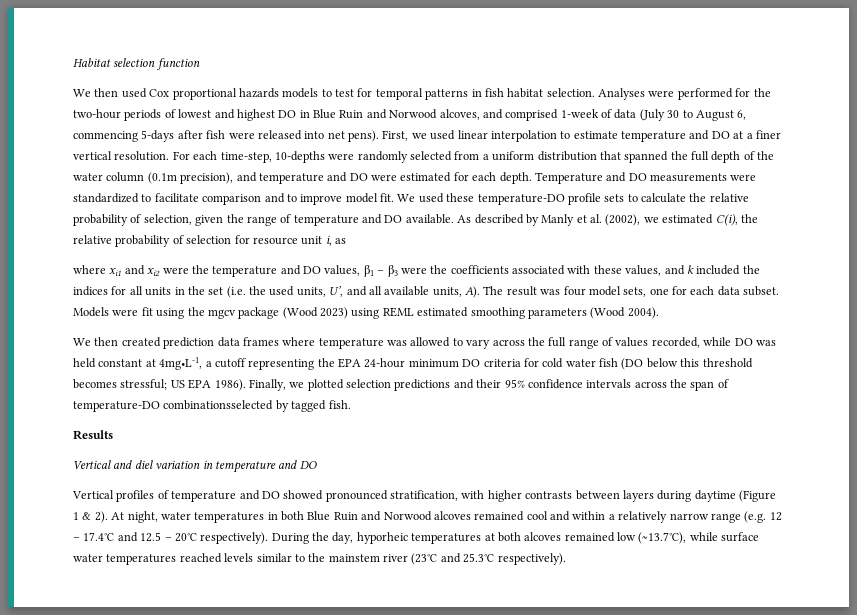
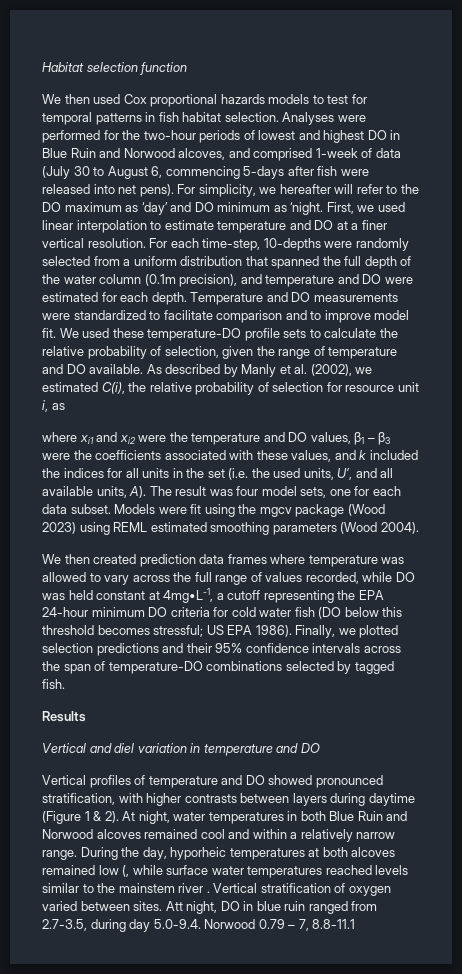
+ For simplicity, we hereafter will refer to the DO maximum as ‘day’ and DO minimum as ‘night.
- Finally, we plotted selection predictions and their 95% confidence intervals across the span of temperature-DO combinationsselected by tagged fish.
+ Finally, we plotted selection predictions and their 95% confidence intervals across the span of temperature-DO combinations selected by tagged fish.
- At night, water temperatures in both Blue Ruin and Norwood alcoves remained cool and within a relatively narrow range (e.g. 12 – 17.4℃ and 12.5 – 20℃ respectively).
+ At night, water temperatures in both Blue Ruin and Norwood alcoves remained cool and within a relatively narrow range.
- During the day, hyporheic temperatures at both alcoves remained low (~13.7℃), while surface water temperatures reached levels similar to the mainstem river (23℃ and 25.3℃ respectively).
+ During the day, hyporheic temperatures at both alcoves remained low (, while surface water temperatures reached levels similar to the mainstem river . Vertical stratification of oxygen varied between sites. Att night, DO in blue ruin ranged from 2.7-3.5, during day 5.0-9.4. Norwood 0.79 – 7, 8.8-11.1

